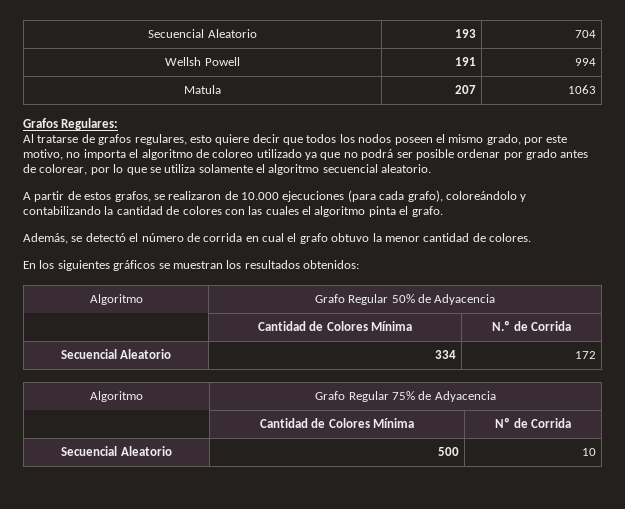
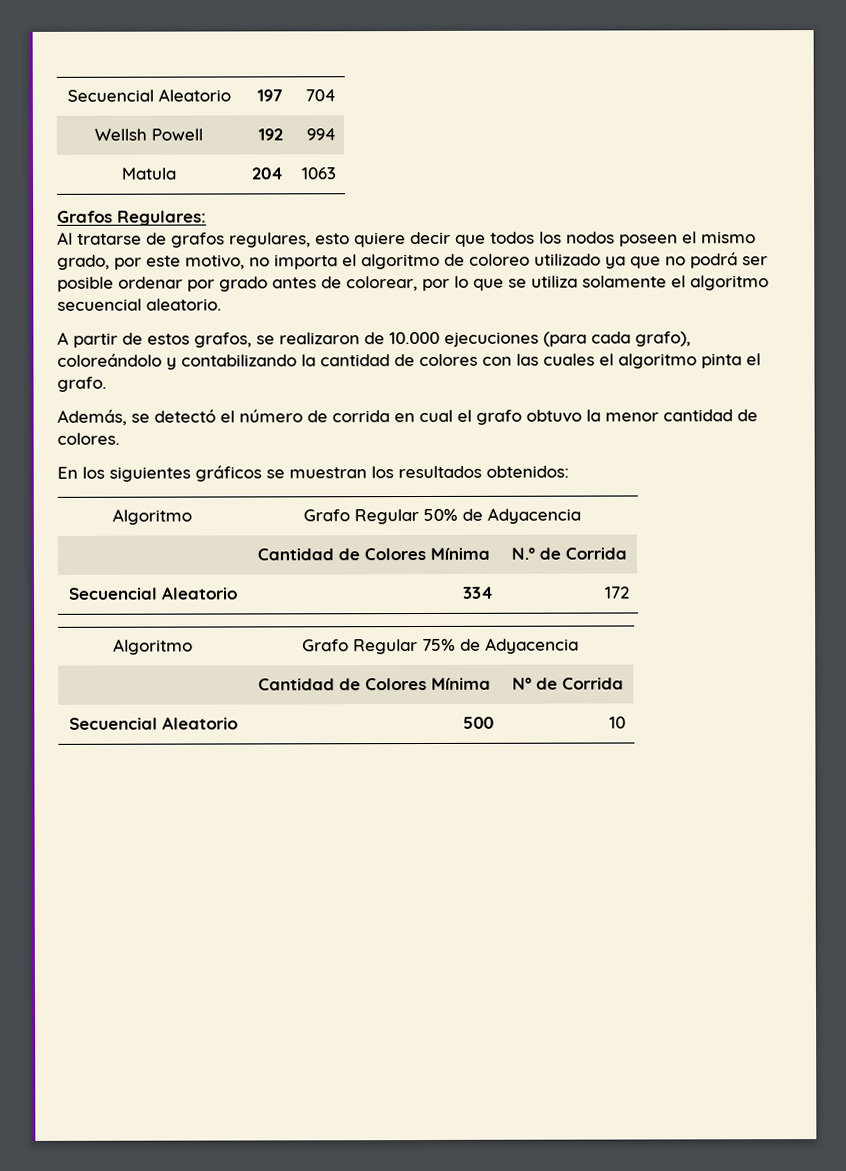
- Secuencial Aleatorio | 193 | 704
+ Secuencial Aleatorio | 197 | 704
- Wellsh Powell | 191 | 994
+ Wellsh Powell | 192 | 994
- Matula | 207 | 1063
+ Matula | 204 | 1063

